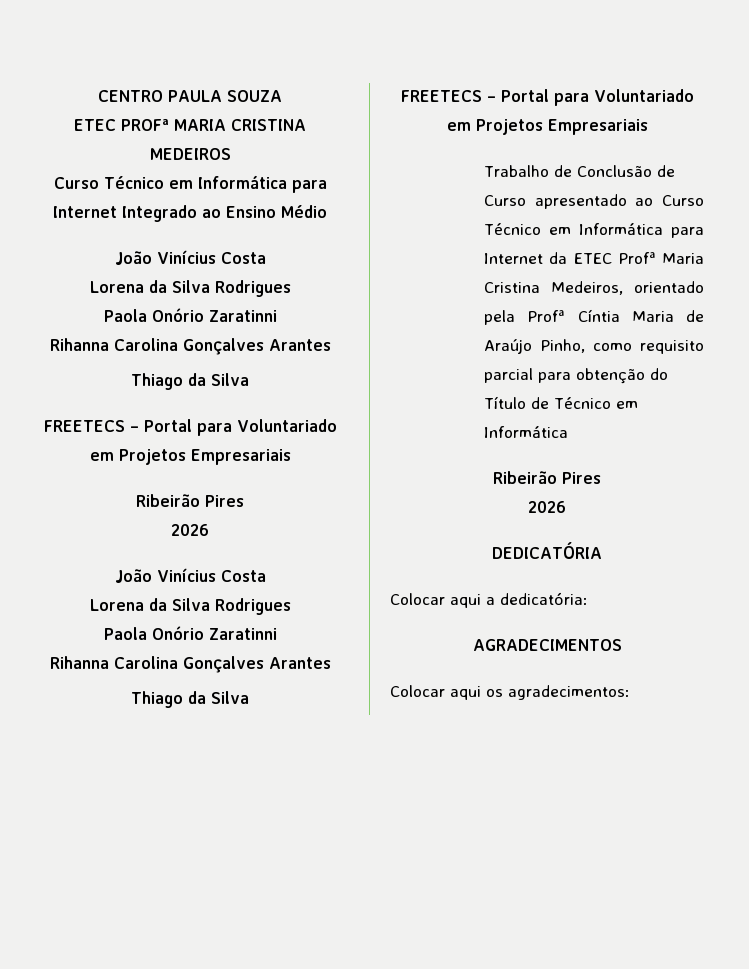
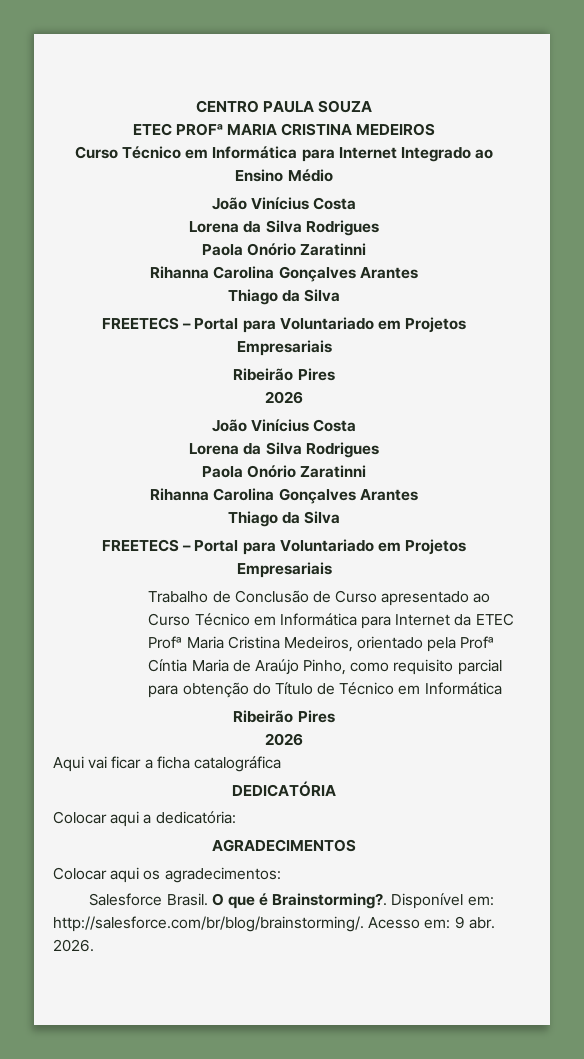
+ Aqui vai ficar a ficha catalográfica
+ Salesforce Brasil. O que é Brainstorming?. Disponível em: http://salesforce.com/br/blog/brainstorming/. Acesso em: 9 abr. 2026.

